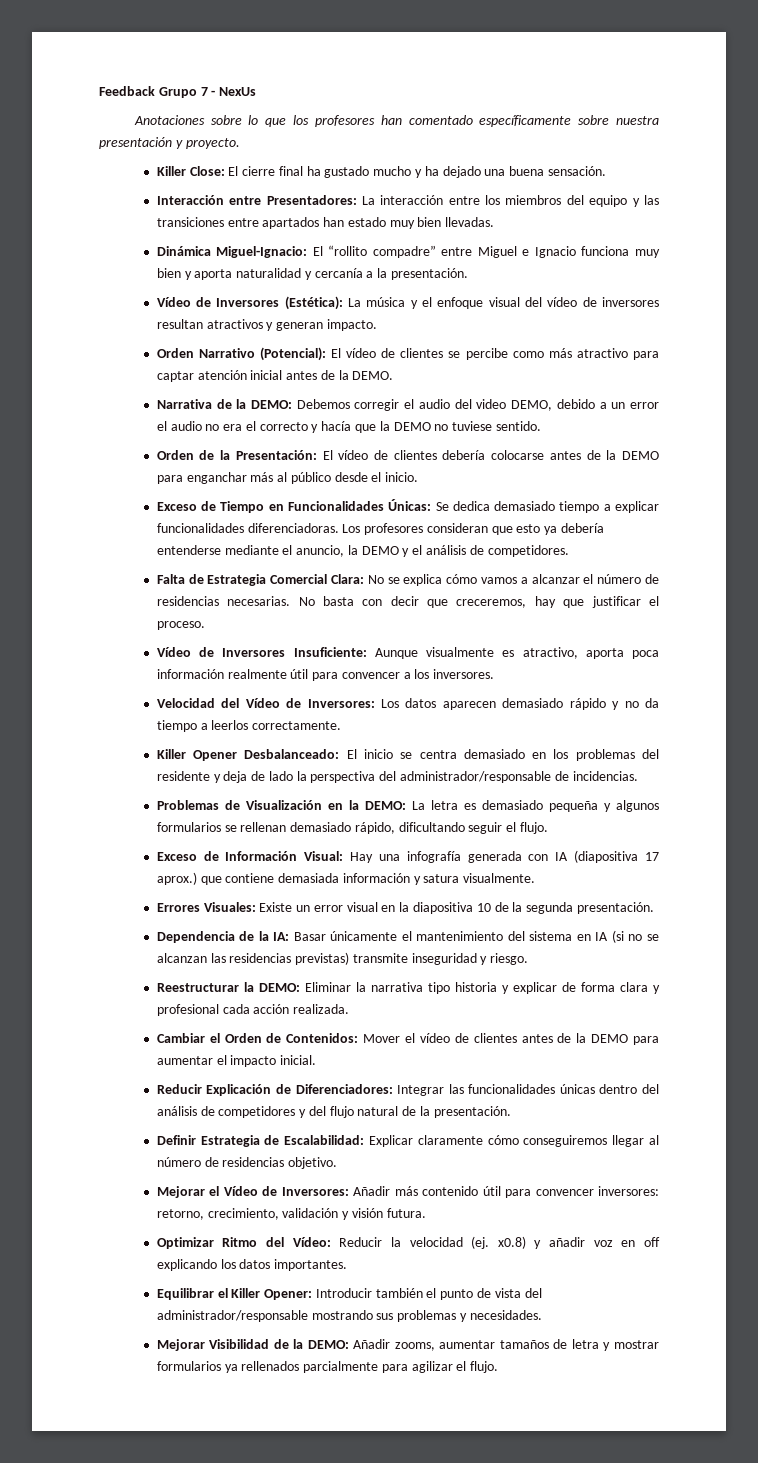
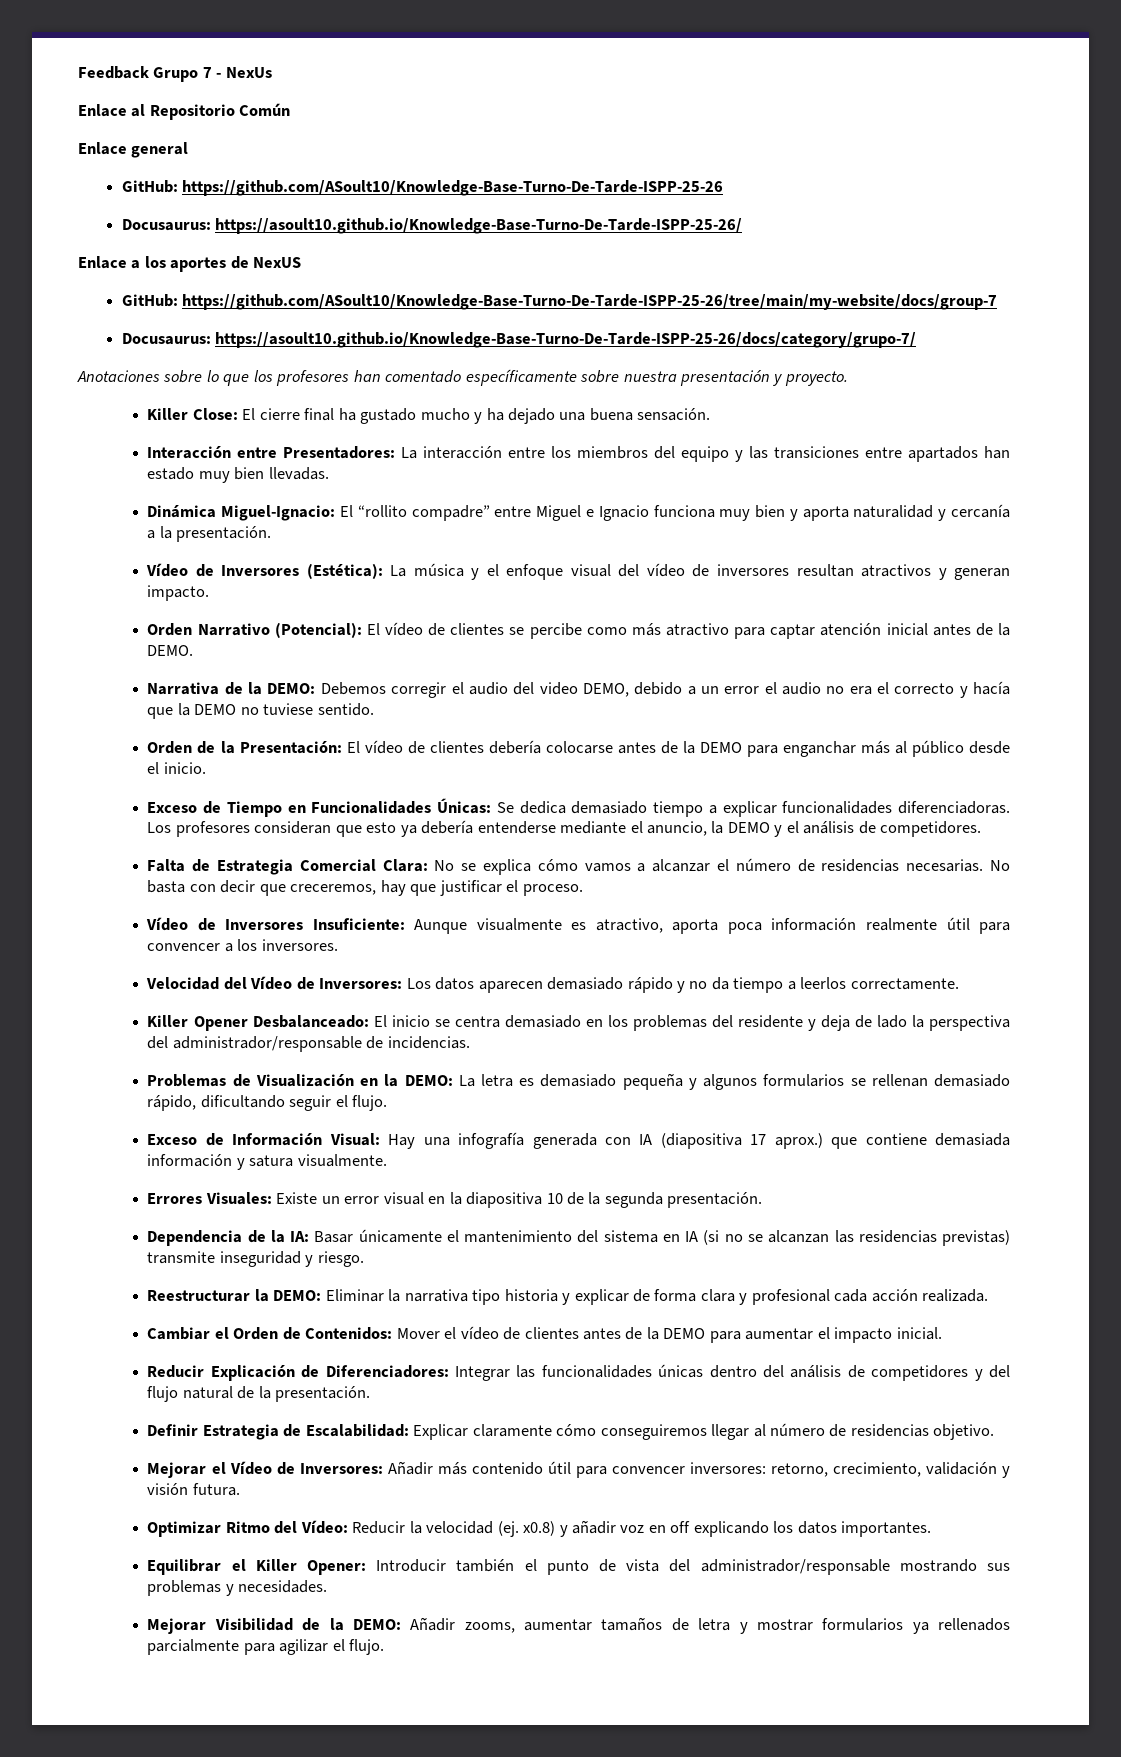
+ Enlace al Repositorio Común
+ Enlace general
+ GitHub: https://github.com/ASoult10/Knowledge-Base-Turno-De-Tarde-ISPP-25-26
+ Docusaurus: https://asoult10.github.io/Knowledge-Base-Turno-De-Tarde-ISPP-25-26/
+ Enlace a los aportes de NexUS
+ GitHub: https://github.com/ASoult10/Knowledge-Base-Turno-De-Tarde-ISPP-25-26/tree/main/my-website/docs/group-7
+ Docusaurus: https://asoult10.github.io/Knowledge-Base-Turno-De-Tarde-ISPP-25-26/docs/category/grupo-7/

